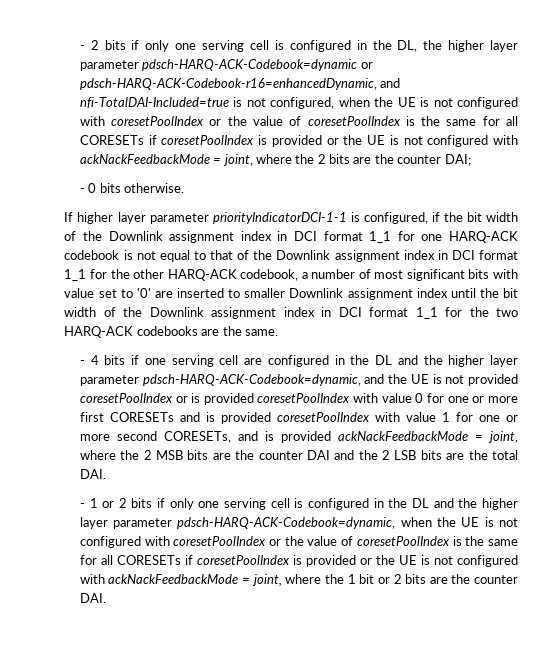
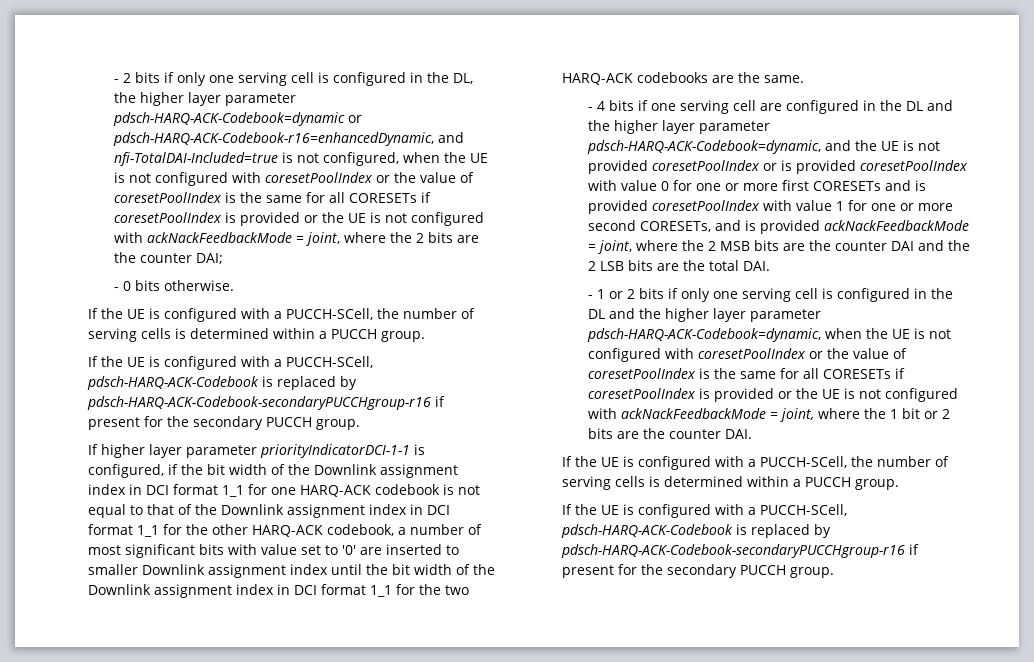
  - 0 bits otherwise.
+ If the UE is configured with a PUCCH-SCell, the number of serving cells is determined within a PUCCH group.
+ If the UE is configured with a PUCCH-SCell, pdsch-HARQ-ACK-Codebook is replaced by pdsch-HARQ-ACK-Codebook-secondaryPUCCHgroup-r16 if present for the secondary PUCCH group.
  - 1 or 2 bits if only one serving cell is configured in the DL and the higher layer parameter pdsch-HARQ-ACK-Codebook=dynamic, when the UE is not configured with coresetPoolIndex or the value of coresetPoolIndex is the same for all CORESETs if coresetPoolIndex is provided or the UE is not configured with ackNackFeedbackMode = joint, where the 1 bit or 2 bits are the counter DAI.
+ If the UE is configured with a PUCCH-SCell, the number of serving cells is determined within a PUCCH group.
+ If the UE is configured with a PUCCH-SCell, pdsch-HARQ-ACK-Codebook is replaced by pdsch-HARQ-ACK-Codebook-secondaryPUCCHgroup-r16 if present for the secondary PUCCH group.

